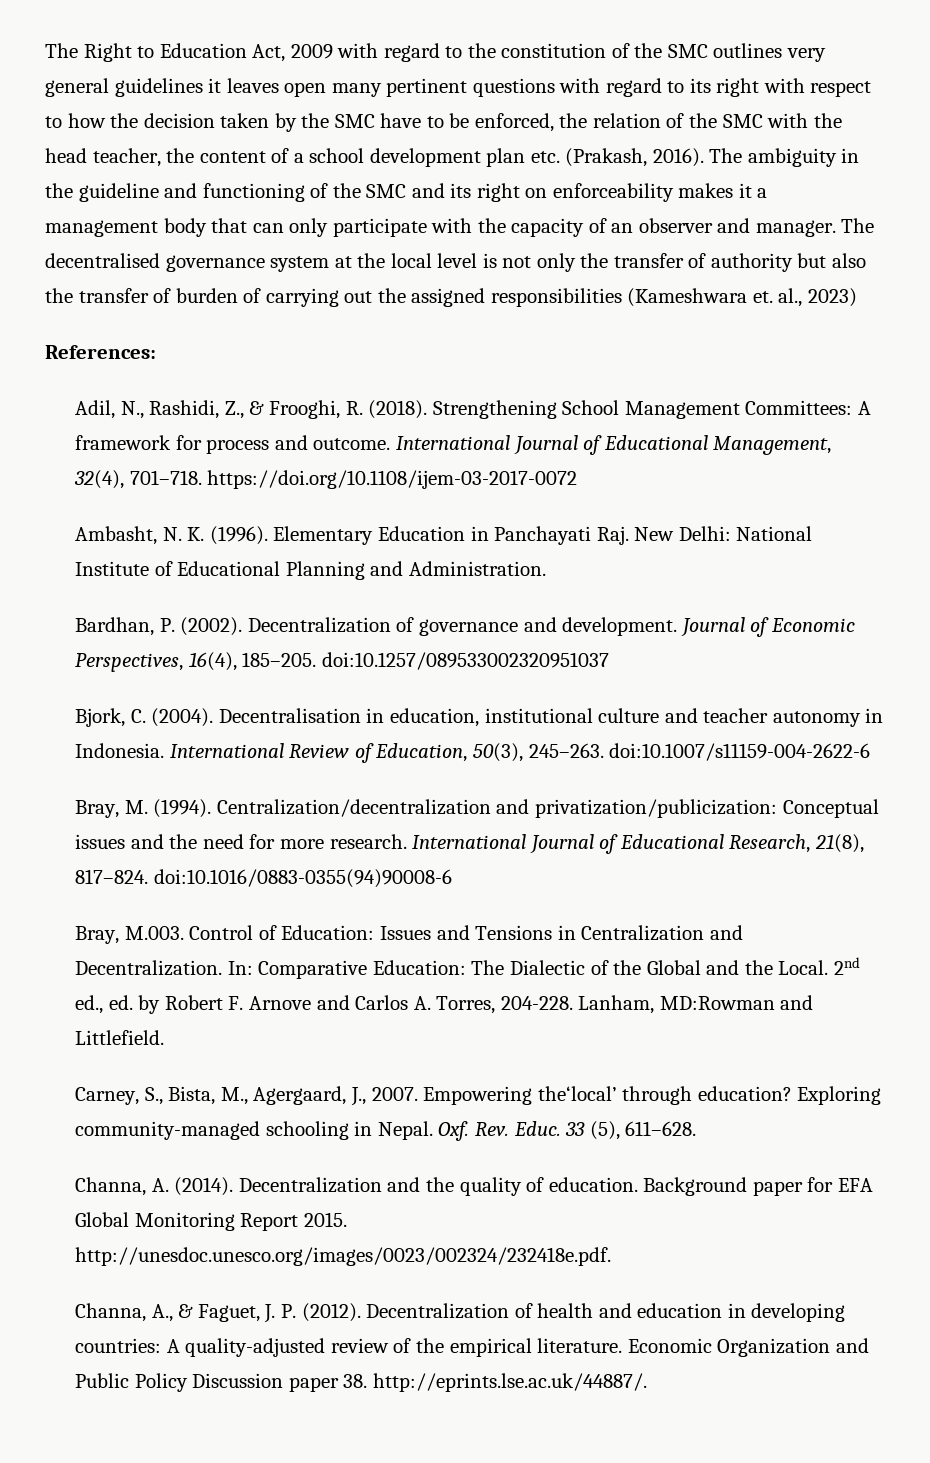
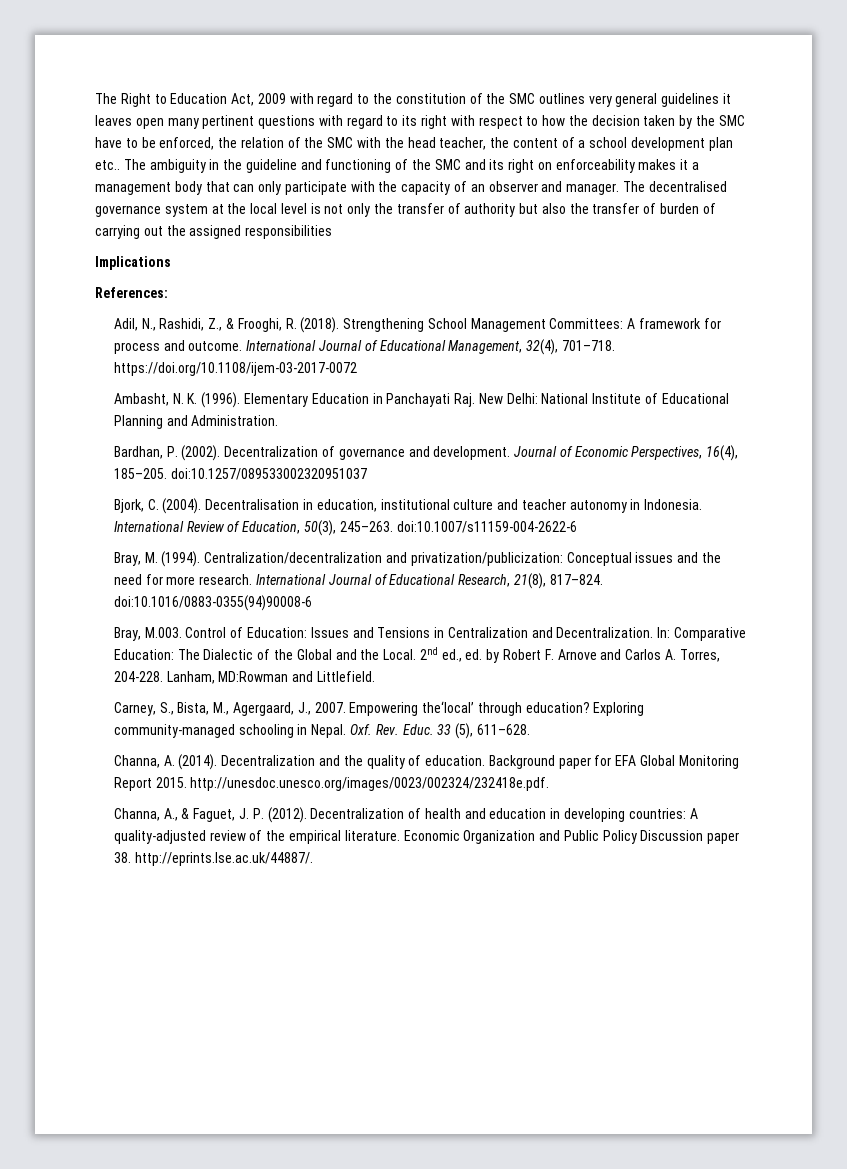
- The Right to Education Act, 2009 with regard to the constitution of the SMC outlines very general guidelines it leaves open many pertinent questions with regard to its right with respect to how the decision taken by the SMC have to be enforced, the relation of the SMC with the head teacher, the content of a school development plan etc. (Prakash, 2016).
+ The Right to Education Act, 2009 with regard to the constitution of the SMC outlines very general guidelines it leaves open many pertinent questions with regard to its right with respect to how the decision taken by the SMC have to be enforced, the relation of the SMC with the head teacher, the content of a school development plan etc..
- The decentralised governance system at the local level is not only the transfer of authority but also the transfer of burden of carrying out the assigned responsibilities (Kameshwara et. al., 2023)
+ The decentralised governance system at the local level is not only the transfer of authority but also the transfer of burden of carrying out the assigned responsibilities
+ Implications

